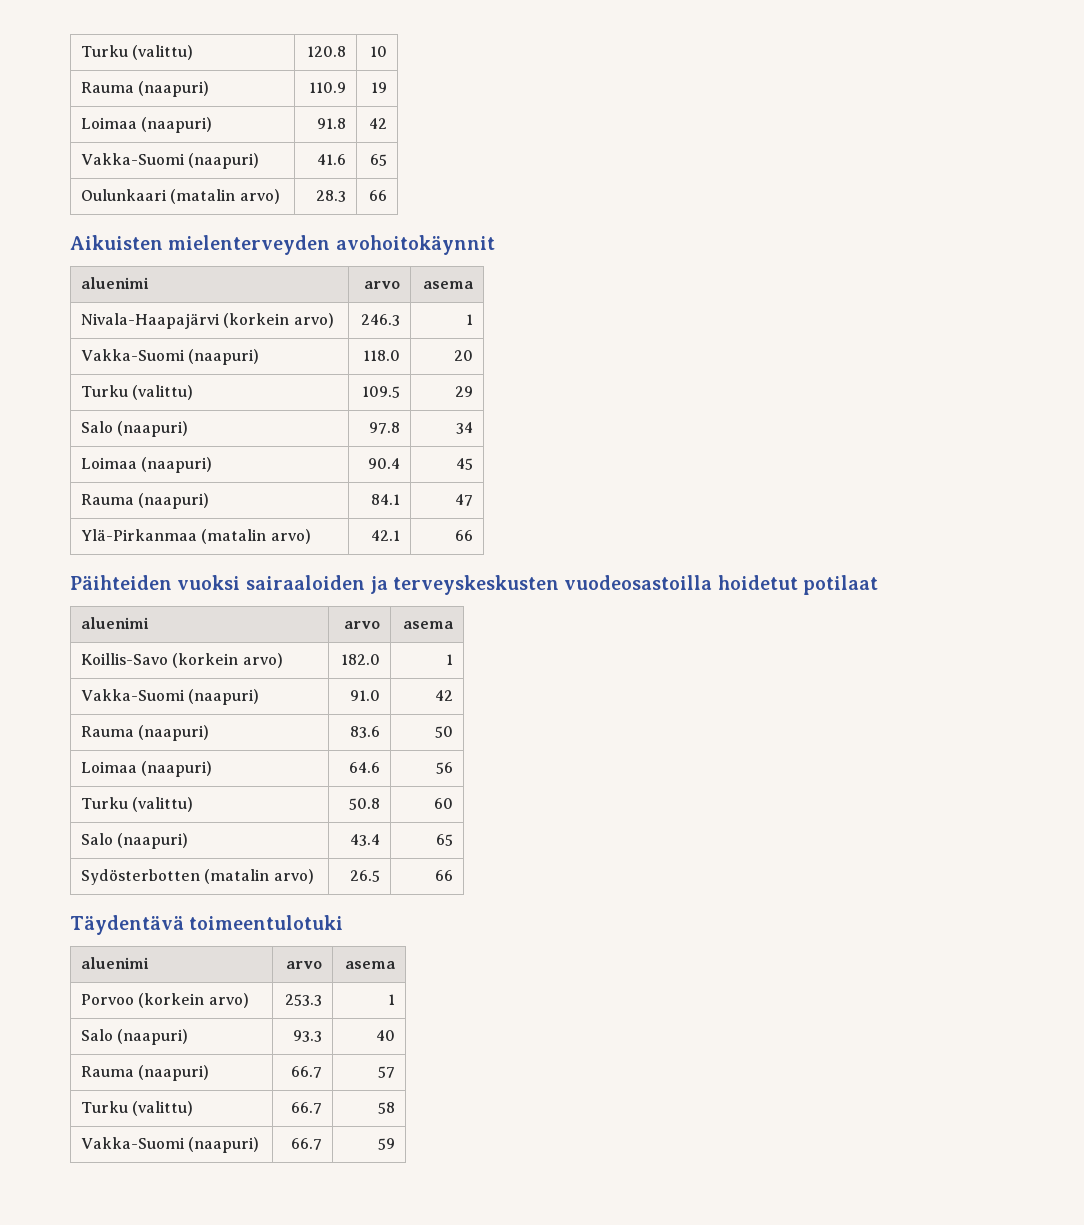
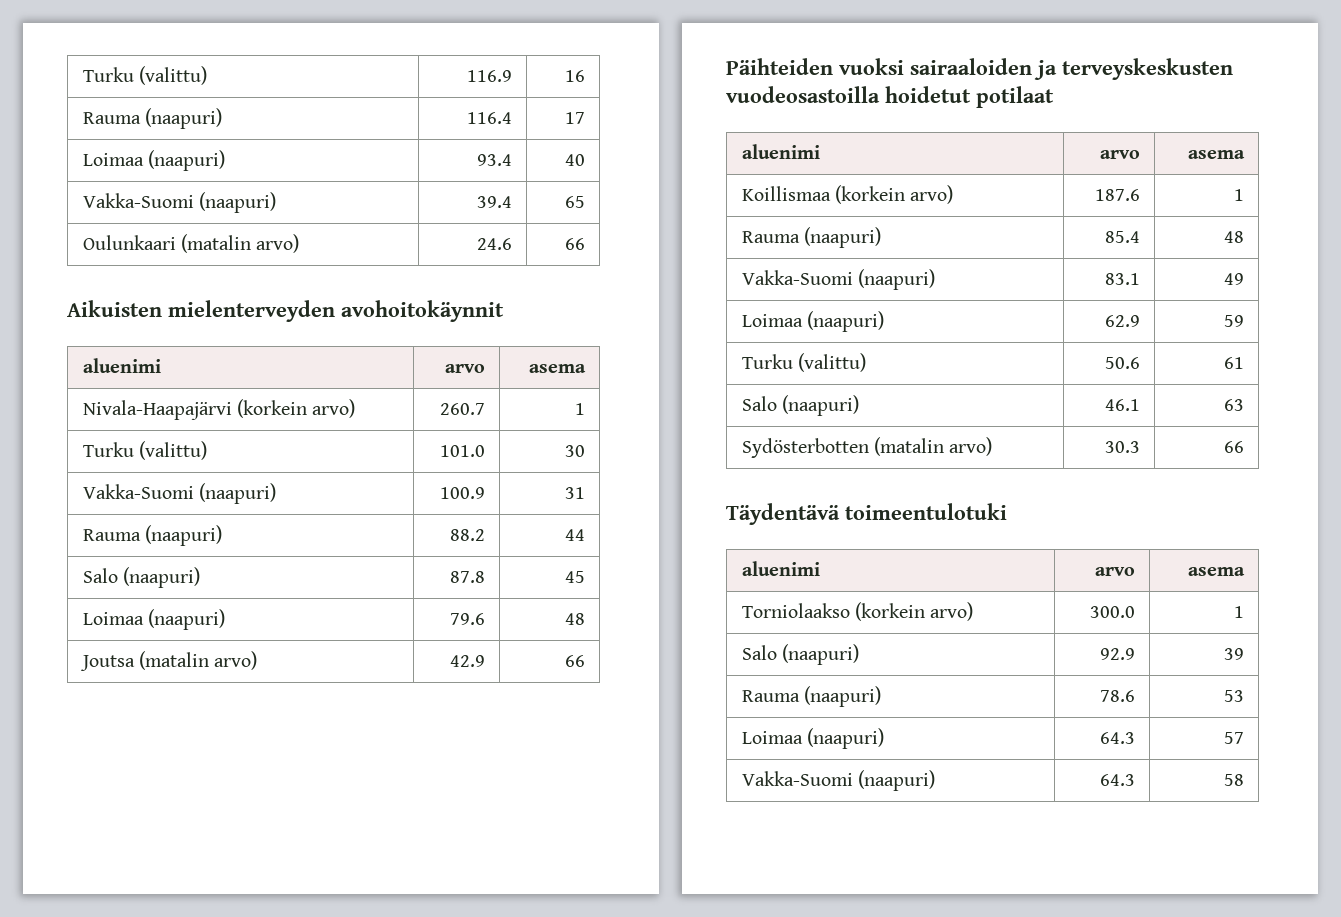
- Turku (valittu) | 120.8 | 10
- Rauma (naapuri) | 110.9 | 19
- Loimaa (naapuri) | 91.8 | 42
- Vakka-Suomi (naapuri) | 41.6 | 65
+ Turku (valittu) | 116.9 | 16
+ Rauma (naapuri) | 116.4 | 17
+ Loimaa (naapuri) | 93.4 | 40
+ Vakka-Suomi (naapuri) | 39.4 | 65
- Oulunkaari (matalin arvo) | 28.3 | 66
+ Oulunkaari (matalin arvo) | 24.6 | 66
- Nivala-Haapajärvi (korkein arvo) | 246.3 | 1
- Vakka-Suomi (naapuri) | 118.0 | 20
- Turku (valittu) | 109.5 | 29
- Salo (naapuri) | 97.8 | 34
- Loimaa (naapuri) | 90.4 | 45
- Rauma (naapuri) | 84.1 | 47
- Ylä-Pirkanmaa (matalin arvo) | 42.1 | 66
+ Nivala-Haapajärvi (korkein arvo) | 260.7 | 1
+ Turku (valittu) | 101.0 | 30
+ Vakka-Suomi (naapuri) | 100.9 | 31
+ Rauma (naapuri) | 88.2 | 44
+ Salo (naapuri) | 87.8 | 45
+ Loimaa (naapuri) | 79.6 | 48
+ Joutsa (matalin arvo) | 42.9 | 66
- Koillis-Savo (korkein arvo) | 182.0 | 1
- Vakka-Suomi (naapuri) | 91.0 | 42
- Rauma (naapuri) | 83.6 | 50
- Loimaa (naapuri) | 64.6 | 56
- Turku (valittu) | 50.8 | 60
- Salo (naapuri) | 43.4 | 65
+ Koillismaa (korkein arvo) | 187.6 | 1
+ Rauma (naapuri) | 85.4 | 48
+ Vakka-Suomi (naapuri) | 83.1 | 49
+ Loimaa (naapuri) | 62.9 | 59
+ Turku (valittu) | 50.6 | 61
+ Salo (naapuri) | 46.1 | 63
- Sydösterbotten (matalin arvo) | 26.5 | 66
+ Sydösterbotten (matalin arvo) | 30.3 | 66
- Porvoo (korkein arvo) | 253.3 | 1
+ Torniolaakso (korkein arvo) | 300.0 | 1
- Salo (naapuri) | 93.3 | 40
- Rauma (naapuri) | 66.7 | 57
- Turku (valittu) | 66.7 | 58
- Vakka-Suomi (naapuri) | 66.7 | 59
+ Salo (naapuri) | 92.9 | 39
+ Rauma (naapuri) | 78.6 | 53
+ Loimaa (naapuri) | 64.3 | 57
+ Vakka-Suomi (naapuri) | 64.3 | 58

